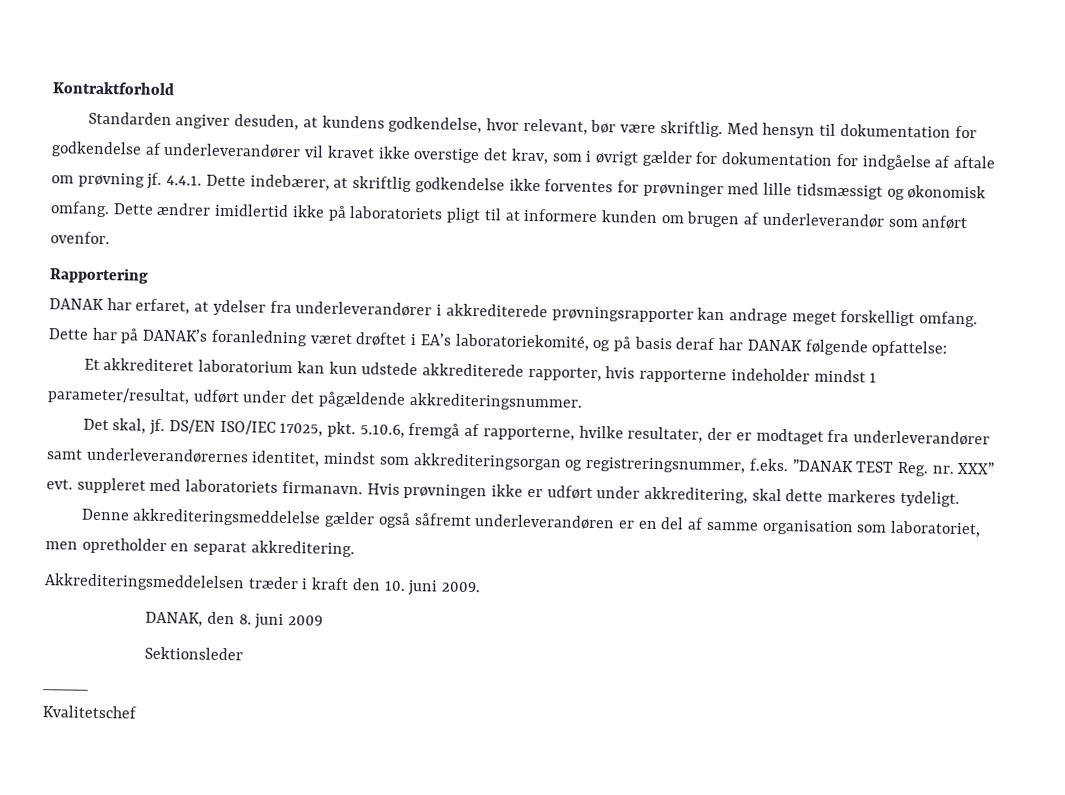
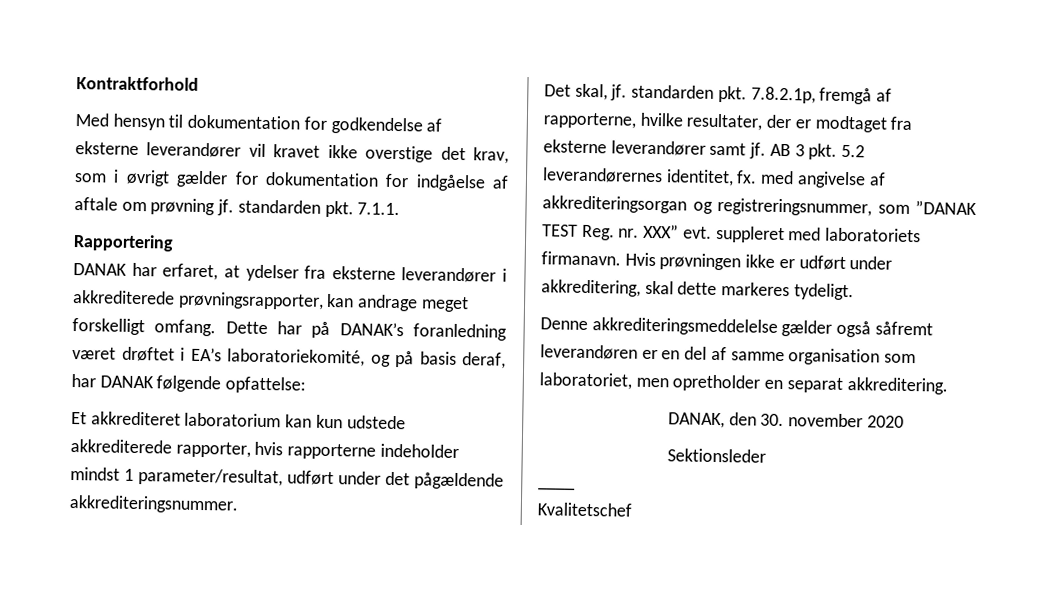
- Standarden angiver desuden, at kundens godkendelse, hvor relevant, bør være skriftlig. Med hensyn til dokumentation for godkendelse af underleverandører vil kravet ikke overstige det krav, som i øvrigt gælder for dokumentation for indgåelse af aftale om prøvning jf. 4.4.1. Dette indebærer, at skriftlig godkendelse ikke forventes for prøvninger med lille tidsmæssigt og økonomisk omfang. Dette ændrer imidlertid ikke på laboratoriets pligt til at informere kunden om brugen af underleverandør som anført ovenfor.
+ Med hensyn til dokumentation for godkendelse af eksterne leverandører vil kravet ikke overstige det krav, som i øvrigt gælder for dokumentation for indgåelse af aftale om prøvning jf. standarden pkt. 7.1.1.
- DANAK har erfaret, at ydelser fra underleverandører i akkrediterede prøvningsrapporter kan andrage meget forskelligt omfang.
+ DANAK har erfaret, at ydelser fra eksterne leverandører i akkrediterede prøvningsrapporter, kan andrage meget forskelligt omfang.
- Dette har på DANAK’s foranledning været drøftet i EA’s laboratoriekomité, og på basis deraf har DANAK følgende opfattelse:
+ Dette har på DANAK’s foranledning været drøftet i EA’s laboratoriekomité, og på basis deraf, har DANAK følgende opfattelse:
- Det skal, jf. DS/EN ISO/IEC 17025, pkt. 5.10.6, fremgå af rapporterne, hvilke resultater, der er modtaget fra underleverandører samt underleverandørernes identitet, mindst som akkrediteringsorgan og registreringsnummer, f.eks. ”DANAK TEST Reg. nr. XXX” evt. suppleret med laboratoriets firmanavn.
+ Det skal, jf. standarden pkt. 7.8.2.1p, fremgå af rapporterne, hvilke resultater, der er modtaget fra eksterne leverandører samt jf. AB 3 pkt. 5.2 leverandørernes identitet, fx. med angivelse af akkrediteringsorgan og registreringsnummer, som ”DANAK TEST Reg. nr. XXX” evt. suppleret med laboratoriets firmanavn.
- Denne akkrediteringsmeddelelse gælder også såfremt underleverandøren er en del af samme organisation som laboratoriet, men opretholder en separat akkreditering.
+ Denne akkrediteringsmeddelelse gælder også såfremt leverandøren er en del af samme organisation som laboratoriet, men opretholder en separat akkreditering.
- Akkrediteringsmeddelelsen træder i kraft den 10. juni 2009.
- DANAK, den 8. juni 2009
+ DANAK, den 30. november 2020

